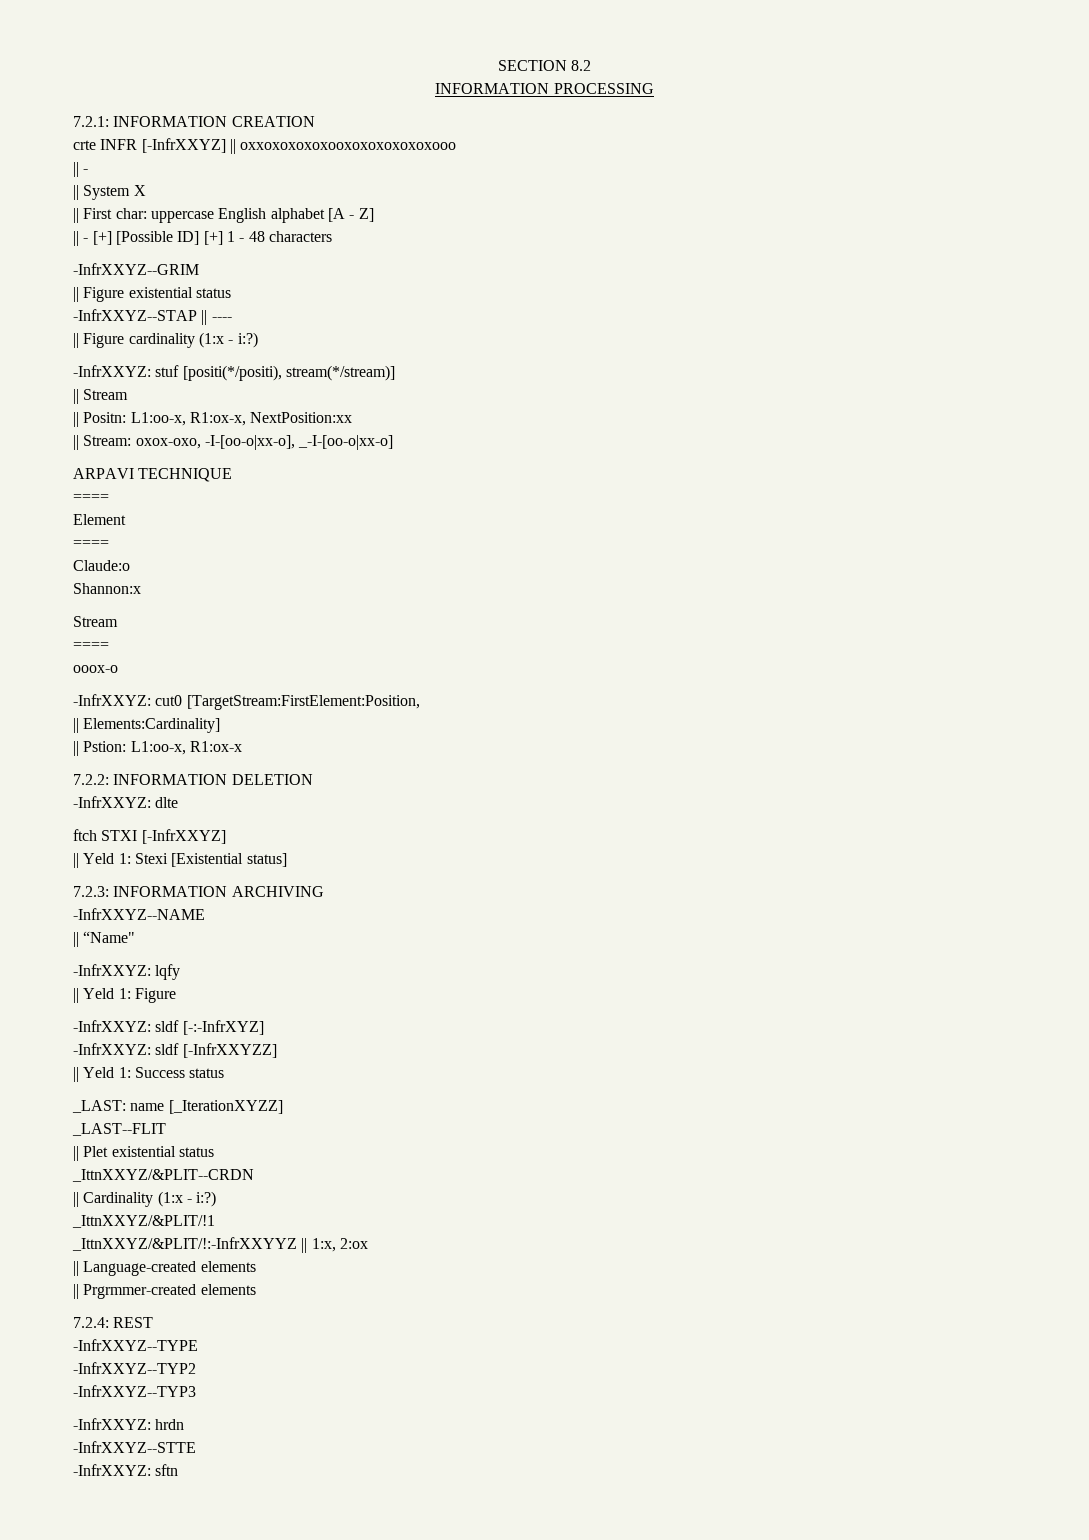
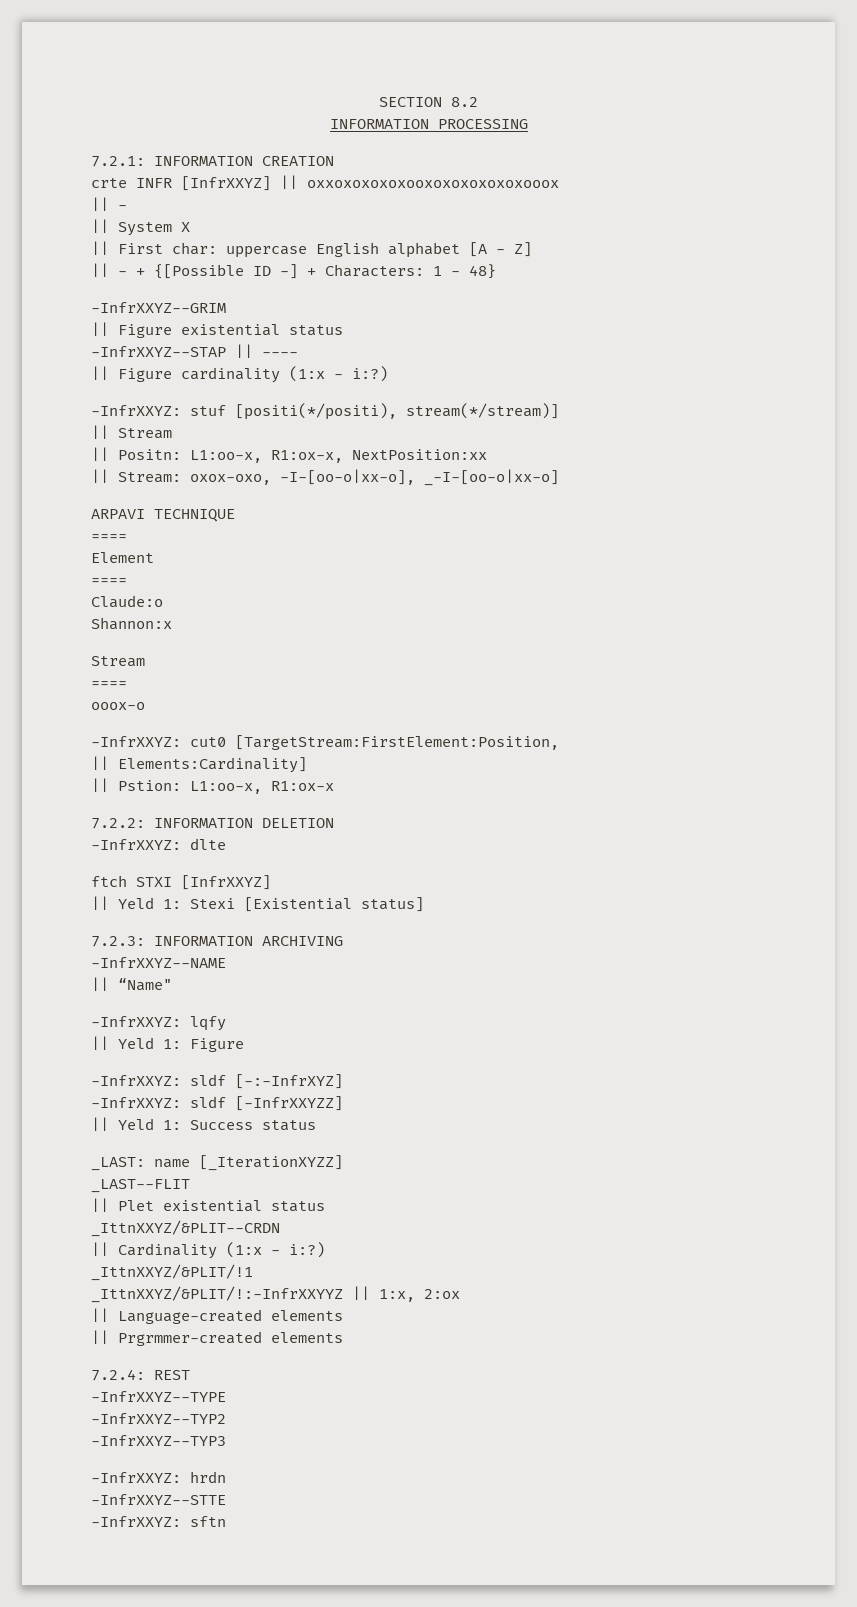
- crte INFR [-InfrXXYZ] || oxxoxoxoxoxooxoxoxoxoxoxooo
+ crte INFR [InfrXXYZ] || oxxoxoxoxoxooxoxoxoxoxoxooox
- || - [+] [Possible ID] [+] 1 - 48 characters
+ || - + {[Possible ID -] + Characters: 1 - 48}
- ftch STXI [-InfrXXYZ]
+ ftch STXI [InfrXXYZ]

